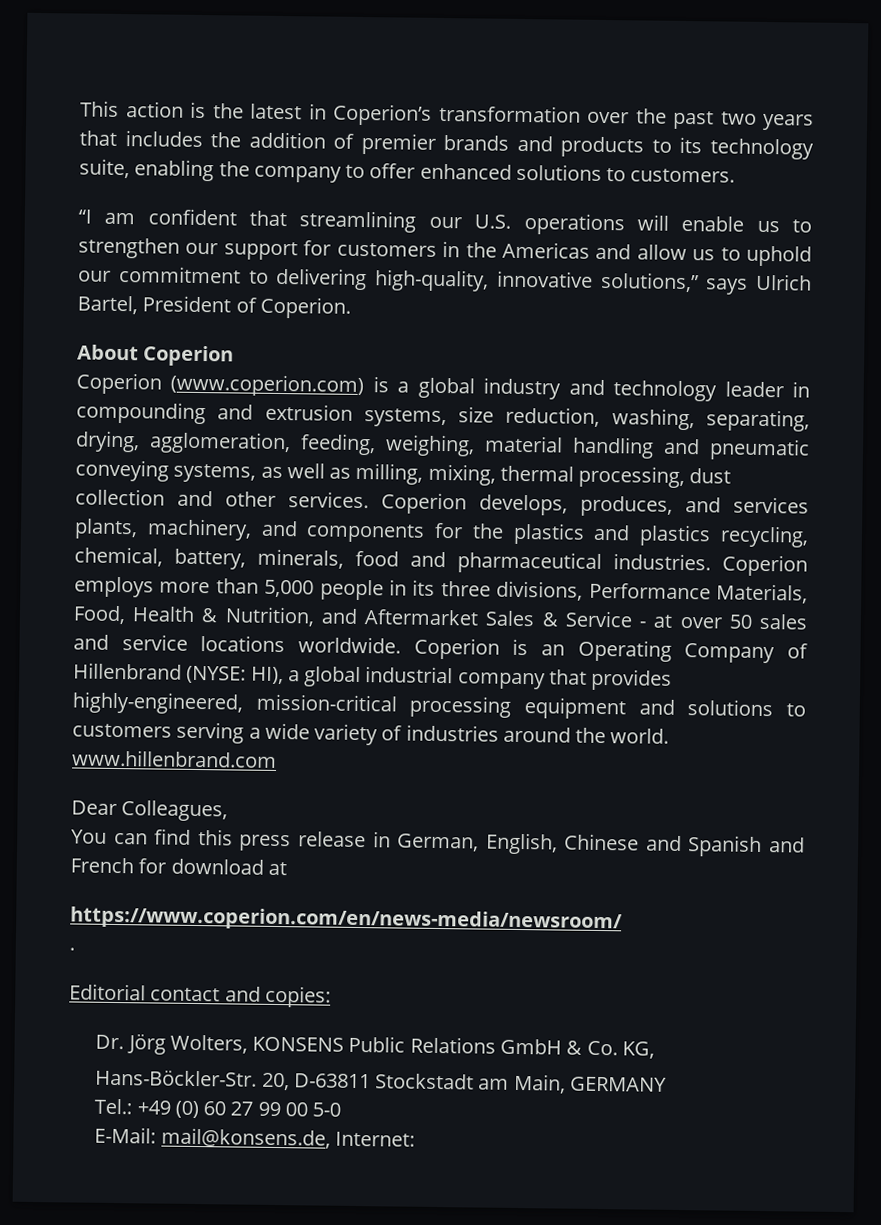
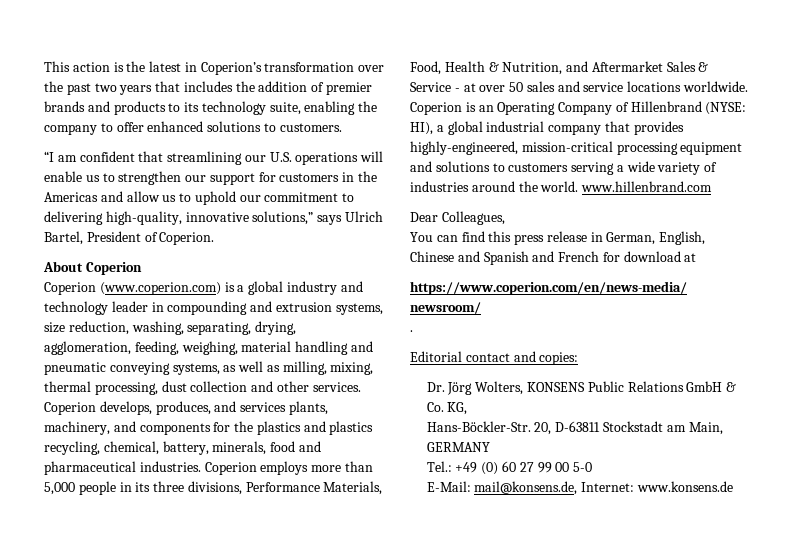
- E-Mail: mail@konsens.de, Internet:
+ E-Mail: mail@konsens.de, Internet: www.konsens.de

